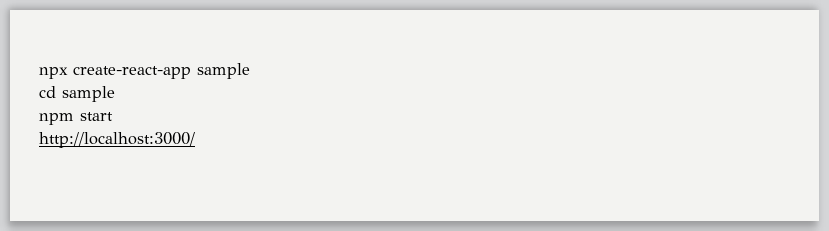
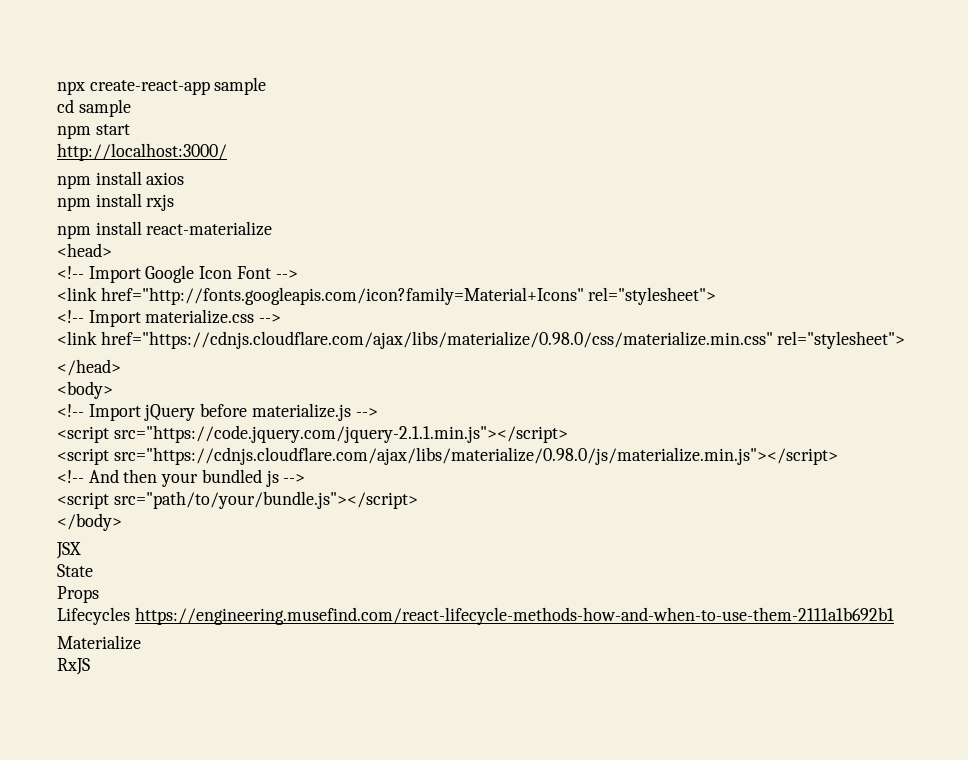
+ npm install axios
+ npm install rxjs
+ npm install react-materialize
+ <head>
+ <!-- Import Google Icon Font -->
+ <link href="http://fonts.googleapis.com/icon?family=Material+Icons" rel="stylesheet">
+ <!-- Import materialize.css -->
+ <link href="https://cdnjs.cloudflare.com/ajax/libs/materialize/0.98.0/css/materialize.min.css" rel="stylesheet">
+ </head>
+ <body>
+ <!-- Import jQuery before materialize.js -->
+ <script src="https://code.jquery.com/jquery-2.1.1.min.js"></script>
+ <script src="https://cdnjs.cloudflare.com/ajax/libs/materialize/0.98.0/js/materialize.min.js"></script>
+ <!-- And then your bundled js -->
+ <script src="path/to/your/bundle.js"></script>
+ </body>
+ JSX
+ State
+ Props
+ Lifecycles https://engineering.musefind.com/react-lifecycle-methods-how-and-when-to-use-them-2111a1b692b1
+ Materialize
+ RxJS

